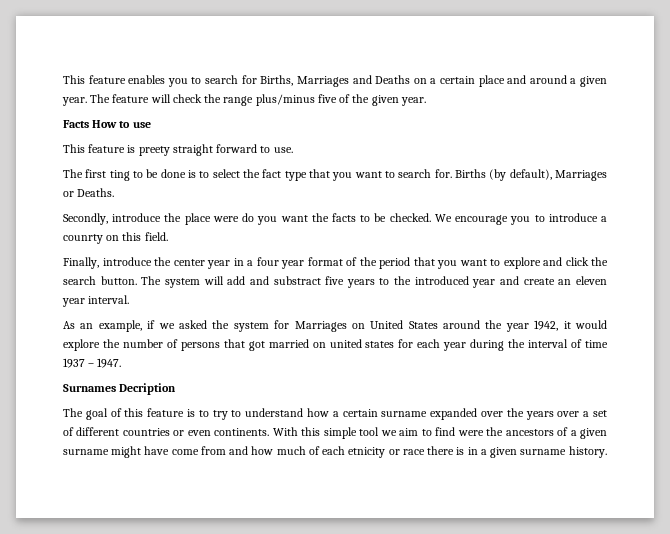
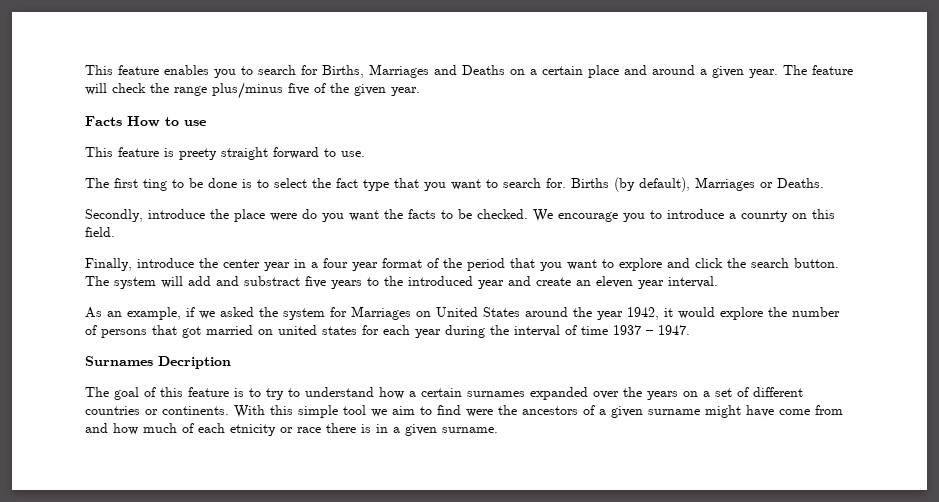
- The goal of this feature is to try to understand how a certain surname expanded over the years over a set of different countries or even continents.
+ The goal of this feature is to try to understand how a certain surnames expanded over the years on a set of different countries or continents.
- With this simple tool we aim to find were the ancestors of a given surname might have come from and how much of each etnicity or race there is in a given surname history.
+ With this simple tool we aim to find were the ancestors of a given surname might have come from and how much of each etnicity or race there is in a given surname.

